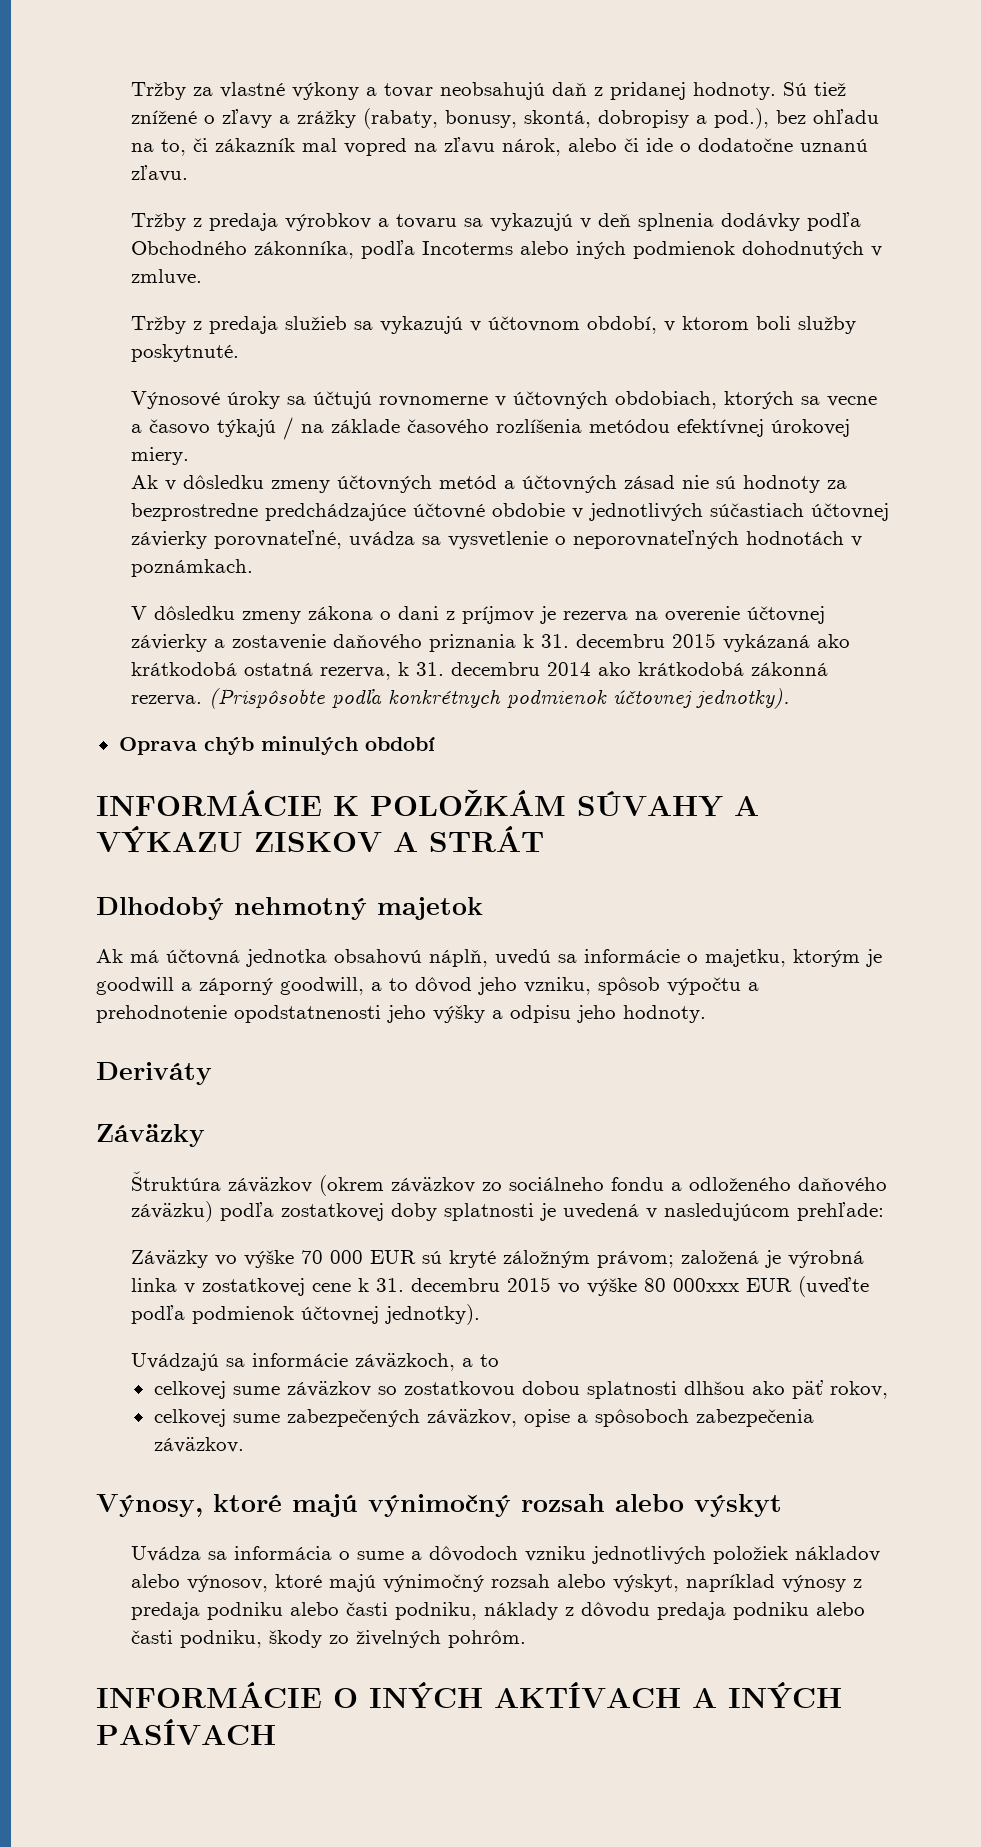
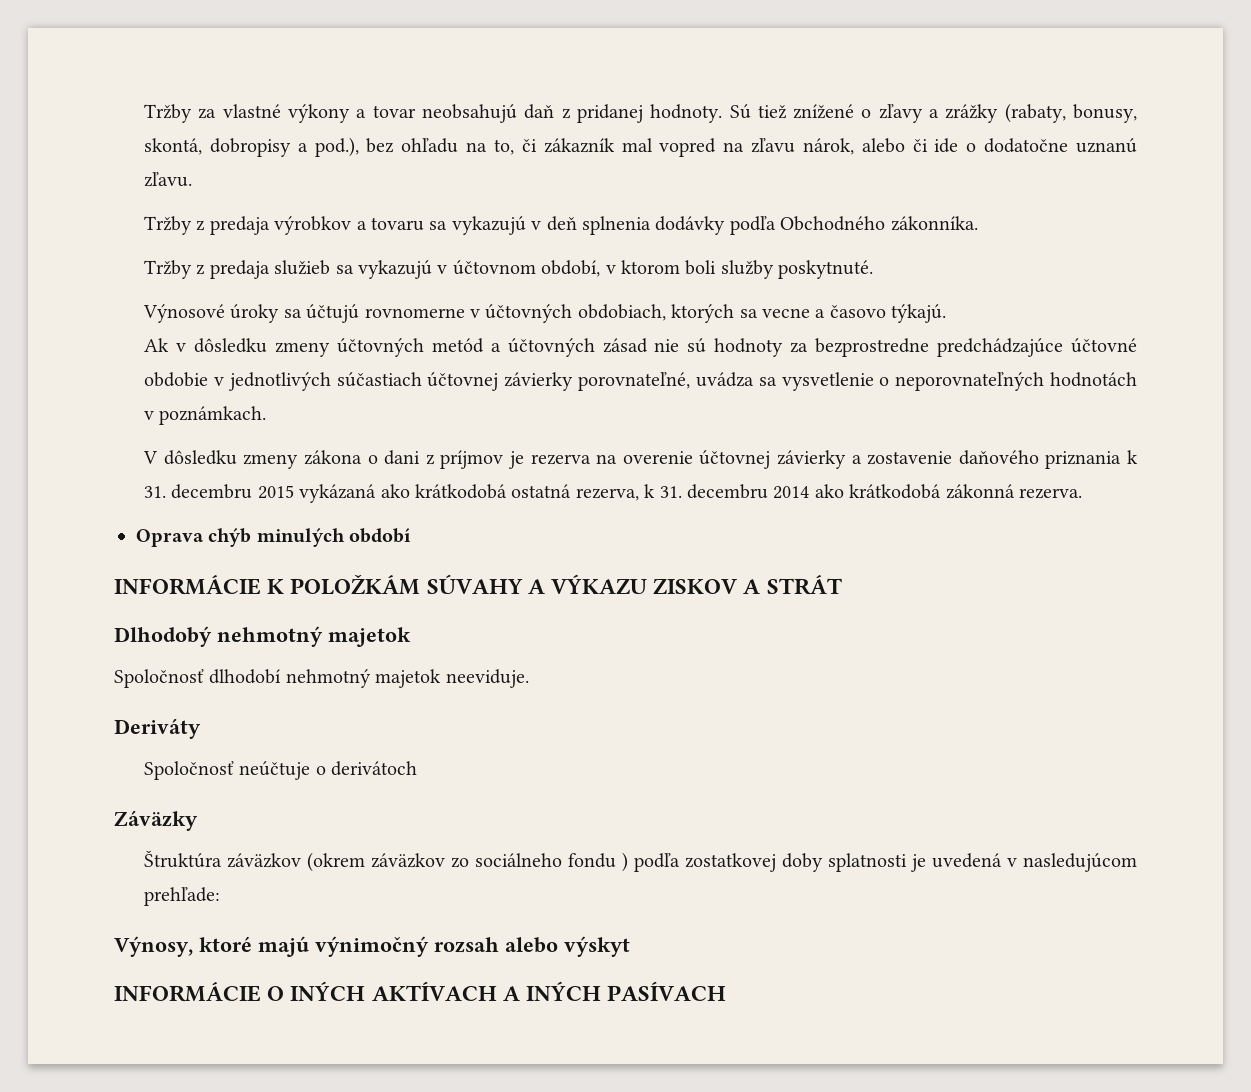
- Tržby z predaja výrobkov a tovaru sa vykazujú v deň splnenia dodávky podľa Obchodného zákonníka, podľa Incoterms alebo iných podmienok dohodnutých v zmluve.
+ Tržby z predaja výrobkov a tovaru sa vykazujú v deň splnenia dodávky podľa Obchodného zákonníka.
- Výnosové úroky sa účtujú rovnomerne v účtovných obdobiach, ktorých sa vecne a časovo týkajú / na základe časového rozlíšenia metódou efektívnej úrokovej miery.
+ Výnosové úroky sa účtujú rovnomerne v účtovných obdobiach, ktorých sa vecne a časovo týkajú.
- (Prispôsobte podľa konkrétnych podmienok účtovnej jednotky).
- Ak má účtovná jednotka obsahovú náplň, uvedú sa informácie o majetku, ktorým je goodwill a záporný goodwill, a to dôvod jeho vzniku, spôsob výpočtu a prehodnotenie opodstatnenosti jeho výšky a odpisu jeho hodnoty.
+ Spoločnosť dlhodobí nehmotný majetok neeviduje.
  Deriváty
+ Spoločnosť neúčtuje o derivátoch
- Štruktúra záväzkov (okrem záväzkov zo sociálneho fondu a odloženého daňového záväzku) podľa zostatkovej doby splatnosti je uvedená v nasledujúcom prehľade:
+ Štruktúra záväzkov (okrem záväzkov zo sociálneho fondu ) podľa zostatkovej doby splatnosti je uvedená v nasledujúcom prehľade:
- Záväzky vo výške 70 000 EUR sú kryté záložným právom; založená je výrobná linka v zostatkovej cene k 31. decembru 2015 vo výške 80 000xxx EUR (uveďte podľa podmienok účtovnej jednotky).
- Uvádzajú sa informácie záväzkoch, a to
- celkovej sume záväzkov so zostatkovou dobou splatnosti dlhšou ako päť rokov,
- celkovej sume zabezpečených záväzkov, opise a spôsoboch zabezpečenia záväzkov.
- Uvádza sa informácia o sume a dôvodoch vzniku jednotlivých položiek nákladov alebo výnosov, ktoré majú výnimočný rozsah alebo výskyt, napríklad výnosy z predaja podniku alebo časti podniku, náklady z dôvodu predaja podniku alebo časti podniku, škody zo živelných pohrôm.

